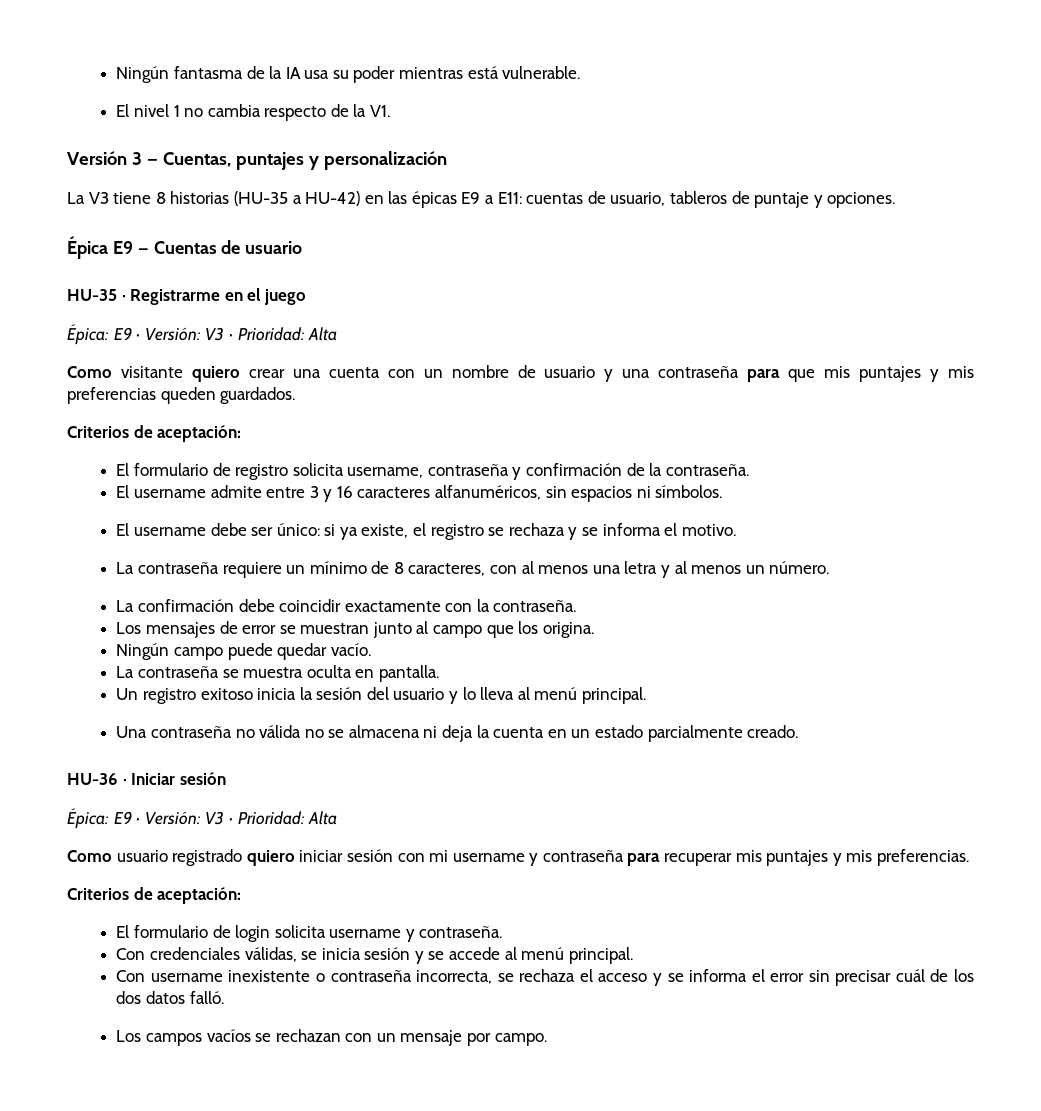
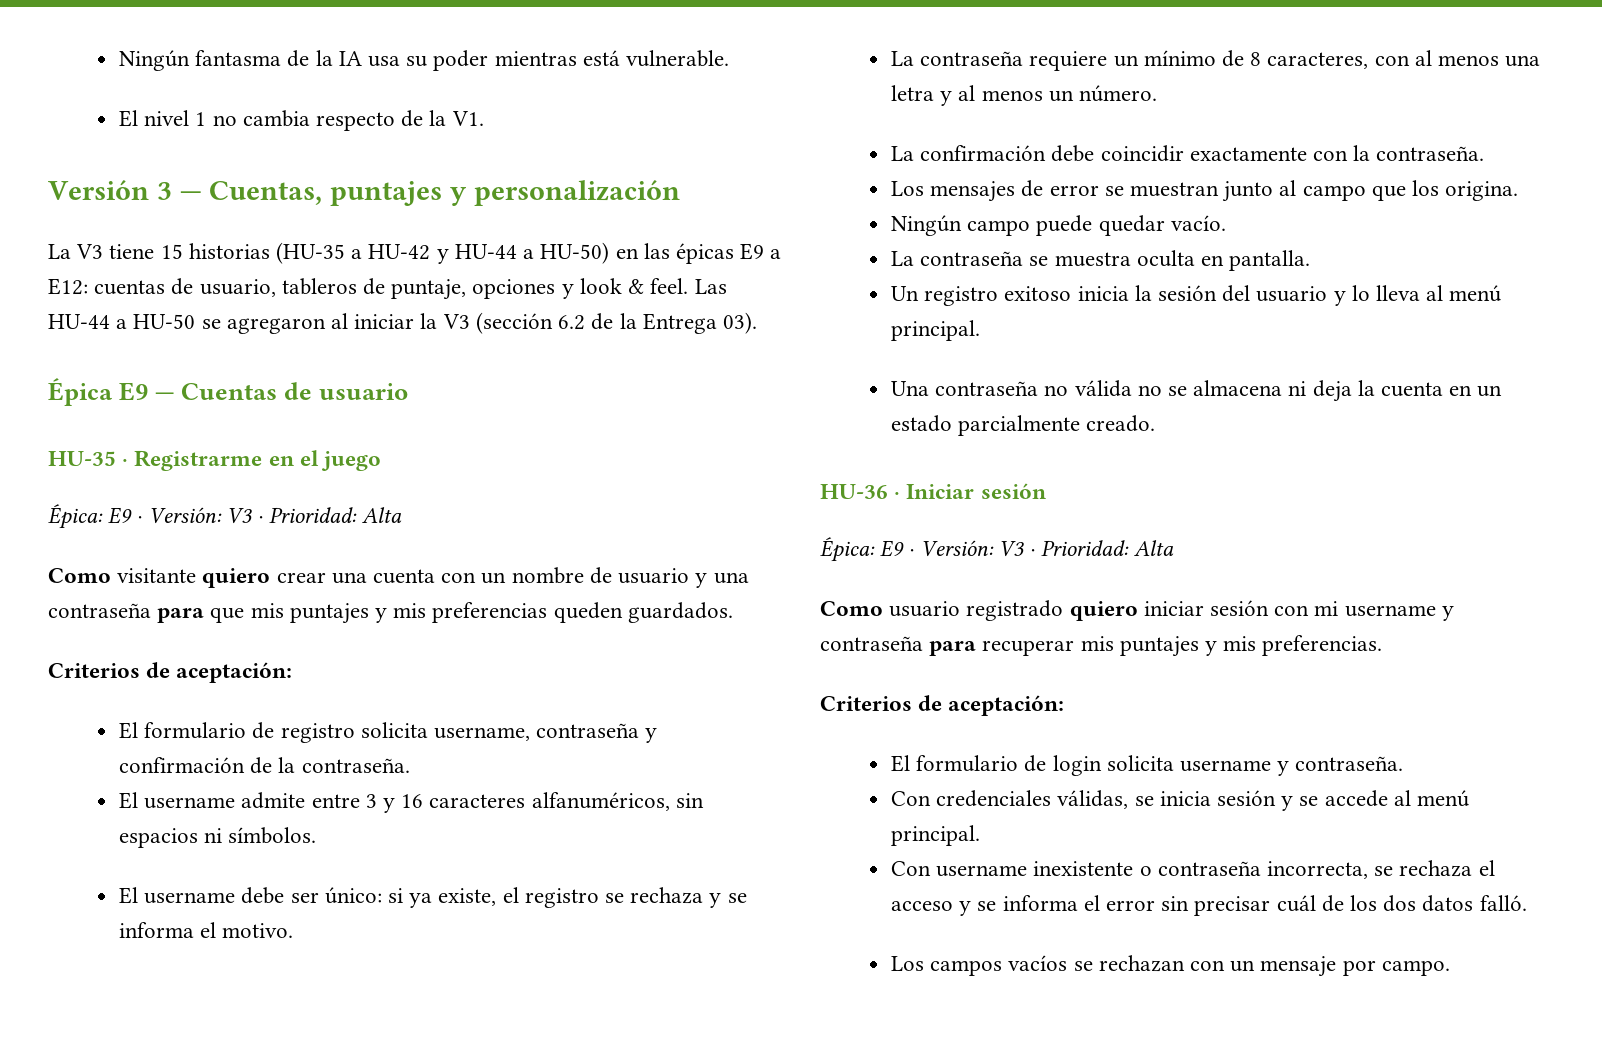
- La V3 tiene 8 historias (HU-35 a HU-42) en las épicas E9 a E11: cuentas de usuario, tableros de puntaje y opciones.
+ La V3 tiene 15 historias (HU-35 a HU-42 y HU-44 a HU-50) en las épicas E9 a E12: cuentas de usuario, tableros de puntaje, opciones y look & feel. Las HU-44 a HU-50 se agregaron al iniciar la V3 (sección 6.2 de la Entrega 03).

